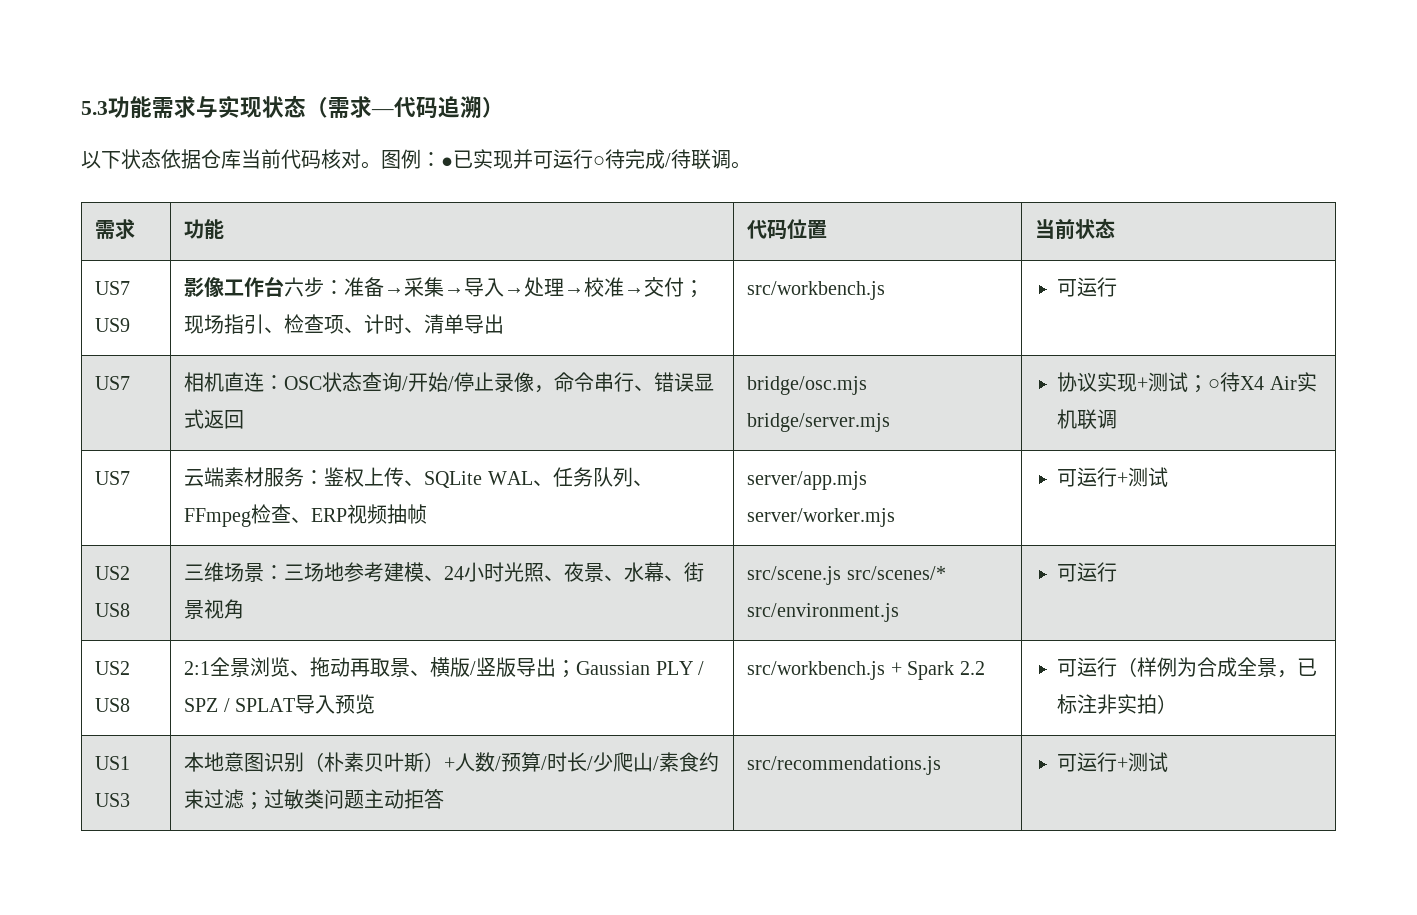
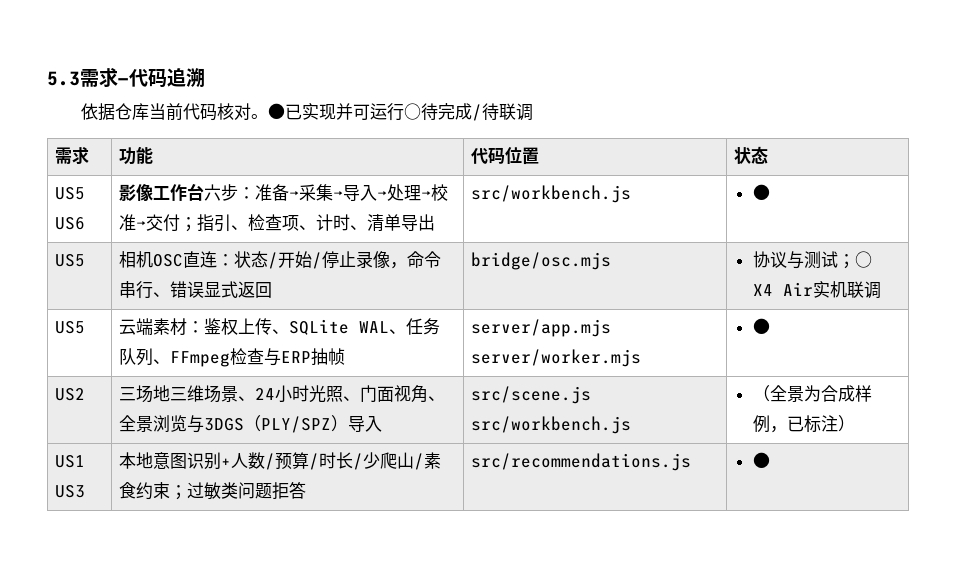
- 5.3功能需求与实现状态（需求—代码追溯）
- 以下状态依据仓库当前代码核对。
+ 5.3需求—代码追溯
+ 依据仓库当前代码核对。
- 图例：●已实现并可运行○待完成/待联调。
+ ●已实现并可运行○待完成/待联调
- 需求 | 功能 | 代码位置 | 当前状态
+ 需求 | 功能 | 代码位置 | 状态
- US7 US9 | 影像工作台六步：准备→采集→导入→处理→校准→交付；现场指引、检查项、计时、清单导出 | src/workbench.js | 可运行
- US7 | 相机直连：OSC状态查询/开始/停止录像，命令串行、错误显式返回 | bridge/osc.mjs bridge/server.mjs | 协议实现+测试；○待X4 Air实机联调
+ US5 US6 | 影像工作台六步：准备→采集→导入→处理→校准→交付；指引、检查项、计时、清单导出 | src/workbench.js | ●
+ US5 | 相机OSC直连：状态/开始/停止录像，命令串行、错误显式返回 | bridge/osc.mjs | 协议与测试；○ X4 Air实机联调
- US7 | 云端素材服务：鉴权上传、SQLite WAL、任务队列、FFmpeg检查、ERP视频抽帧 | server/app.mjs server/worker.mjs | 可运行+测试
- US2 US8 | 三维场景：三场地参考建模、24小时光照、夜景、水幕、街景视角 | src/scene.js src/scenes/* src/environment.js | 可运行
- US2 US8 | 2:1全景浏览、拖动再取景、横版/竖版导出；Gaussian PLY / SPZ / SPLAT导入预览 | src/workbench.js + Spark 2.2 | 可运行（样例为合成全景，已标注非实拍）
+ US5 | 云端素材：鉴权上传、SQLite WAL、任务队列、FFmpeg检查与ERP抽帧 | server/app.mjs server/worker.mjs | ●
+ US2 | 三场地三维场景、24小时光照、门面视角、全景浏览与3DGS（PLY/SPZ）导入 | src/scene.js src/workbench.js | （全景为合成样例，已标注）
- US1 US3 | 本地意图识别（朴素贝叶斯）+人数/预算/时长/少爬山/素食约束过滤；过敏类问题主动拒答 | src/recommendations.js | 可运行+测试
+ US1 US3 | 本地意图识别+人数/预算/时长/少爬山/素食约束；过敏类问题拒答 | src/recommendations.js | ●

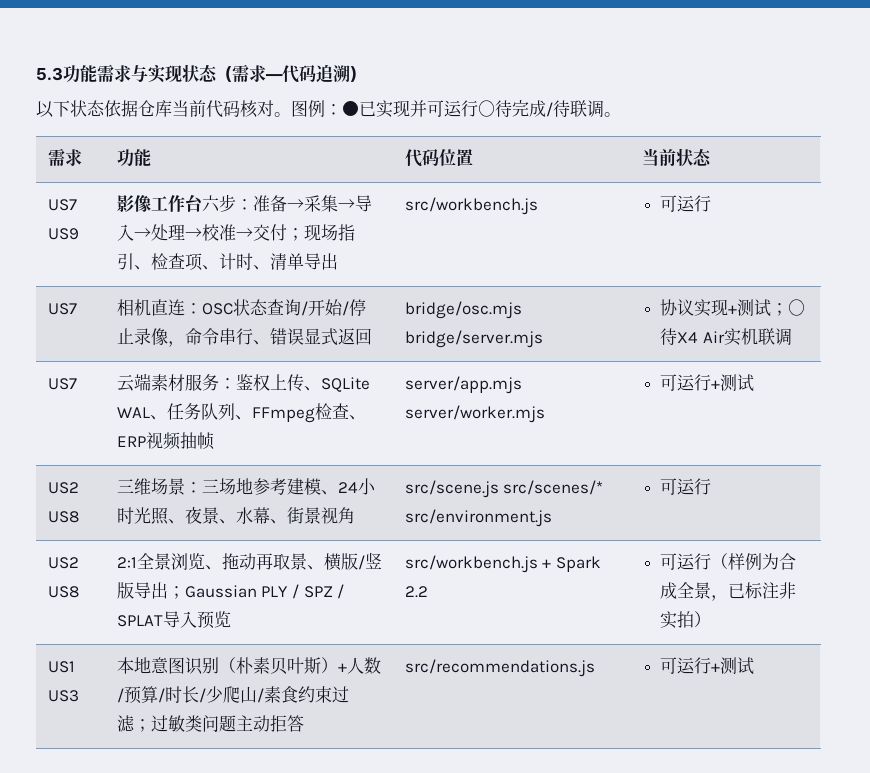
- 5.3需求—代码追溯
- 依据仓库当前代码核对。
+ 5.3功能需求与实现状态（需求—代码追溯）
+ 以下状态依据仓库当前代码核对。
- ●已实现并可运行○待完成/待联调
+ 图例：●已实现并可运行○待完成/待联调。
- 需求 | 功能 | 代码位置 | 状态
+ 需求 | 功能 | 代码位置 | 当前状态
- US5 US6 | 影像工作台六步：准备→采集→导入→处理→校准→交付；指引、检查项、计时、清单导出 | src/workbench.js | ●
- US5 | 相机OSC直连：状态/开始/停止录像，命令串行、错误显式返回 | bridge/osc.mjs | 协议与测试；○ X4 Air实机联调
+ US7 US9 | 影像工作台六步：准备→采集→导入→处理→校准→交付；现场指引、检查项、计时、清单导出 | src/workbench.js | 可运行
+ US7 | 相机直连：OSC状态查询/开始/停止录像，命令串行、错误显式返回 | bridge/osc.mjs bridge/server.mjs | 协议实现+测试；○待X4 Air实机联调
- US5 | 云端素材：鉴权上传、SQLite WAL、任务队列、FFmpeg检查与ERP抽帧 | server/app.mjs server/worker.mjs | ●
- US2 | 三场地三维场景、24小时光照、门面视角、全景浏览与3DGS（PLY/SPZ）导入 | src/scene.js src/workbench.js | （全景为合成样例，已标注）
+ US7 | 云端素材服务：鉴权上传、SQLite WAL、任务队列、FFmpeg检查、ERP视频抽帧 | server/app.mjs server/worker.mjs | 可运行+测试
+ US2 US8 | 三维场景：三场地参考建模、24小时光照、夜景、水幕、街景视角 | src/scene.js src/scenes/* src/environment.js | 可运行
+ US2 US8 | 2:1全景浏览、拖动再取景、横版/竖版导出；Gaussian PLY / SPZ / SPLAT导入预览 | src/workbench.js + Spark 2.2 | 可运行（样例为合成全景，已标注非实拍）
- US1 US3 | 本地意图识别+人数/预算/时长/少爬山/素食约束；过敏类问题拒答 | src/recommendations.js | ●
+ US1 US3 | 本地意图识别（朴素贝叶斯）+人数/预算/时长/少爬山/素食约束过滤；过敏类问题主动拒答 | src/recommendations.js | 可运行+测试

